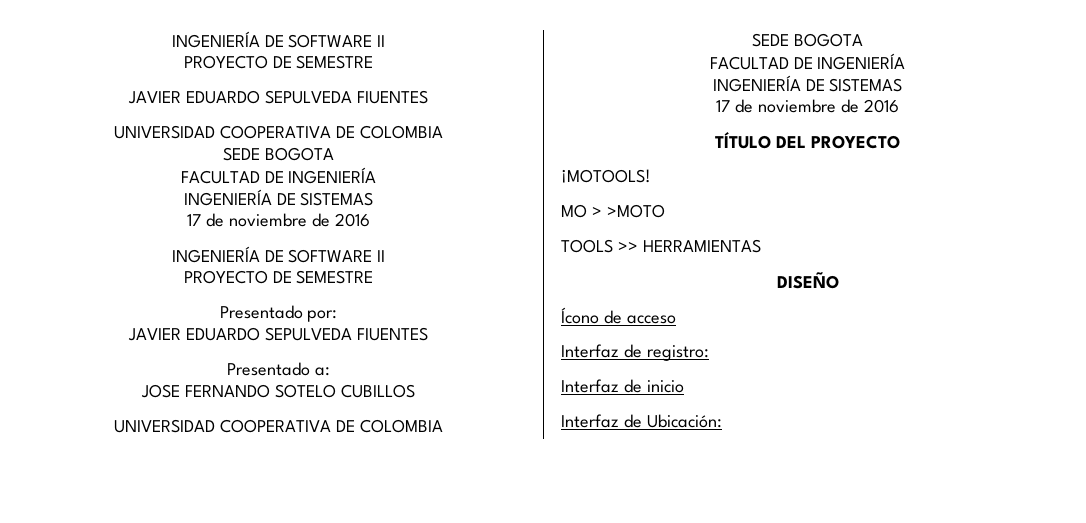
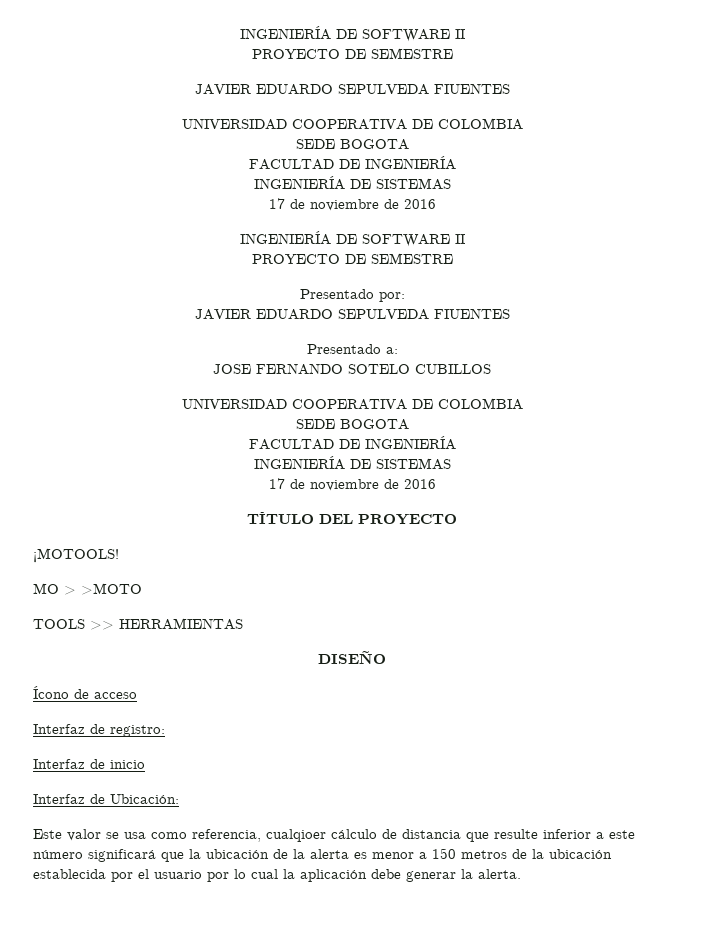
+ Este valor se usa como referencia, cualqioer cálculo de distancia que resulte inferior a este número significará que la ubicación de la alerta es menor a 150 metros de la ubicación establecida por el usuario por lo cual la aplicación debe generar la alerta.

